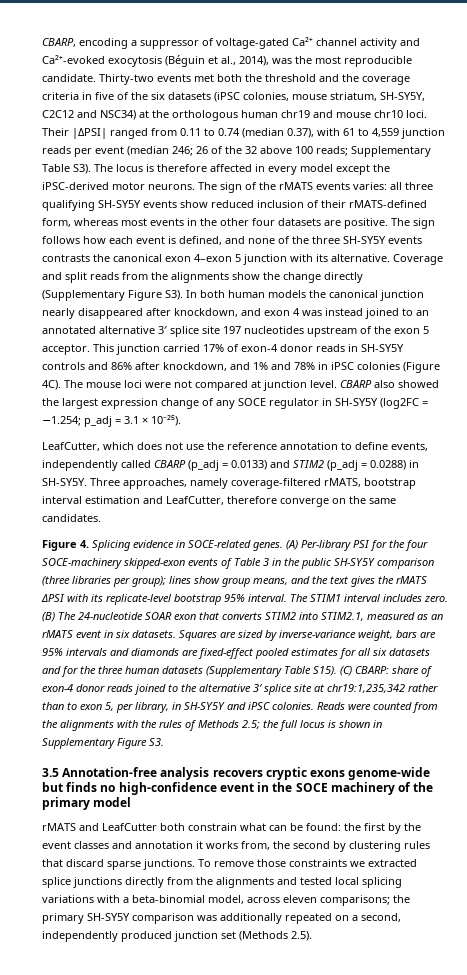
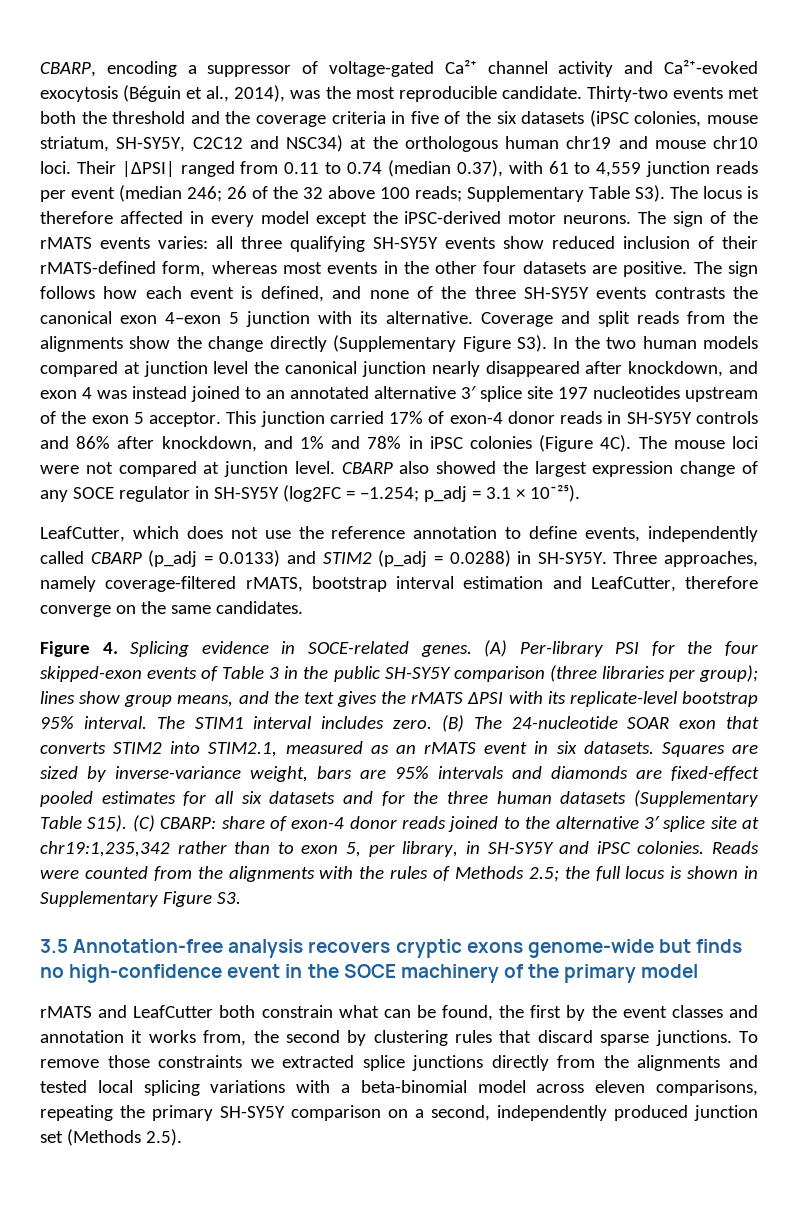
- Coverage and split reads from the alignments show the change directly (Supplementary Figure S3). In both human models the canonical junction nearly disappeared after knockdown, and exon 4 was instead joined to an annotated alternative 3′ splice site 197 nucleotides upstream of the exon 5 acceptor.
+ Coverage and split reads from the alignments show the change directly (Supplementary Figure S3). In the two human models compared at junction level the canonical junction nearly disappeared after knockdown, and exon 4 was instead joined to an annotated alternative 3′ splice site 197 nucleotides upstream of the exon 5 acceptor.
- (A) Per-library PSI for the four SOCE-machinery skipped-exon events of Table 3 in the public SH-SY5Y comparison (three libraries per group); lines show group means, and the text gives the rMATS ΔPSI with its replicate-level bootstrap 95% interval.
+ (A) Per-library PSI for the four skipped-exon events of Table 3 in the public SH-SY5Y comparison (three libraries per group); lines show group means, and the text gives the rMATS ΔPSI with its replicate-level bootstrap 95% interval.
- rMATS and LeafCutter both constrain what can be found: the first by the event classes and annotation it works from, the second by clustering rules that discard sparse junctions.
+ rMATS and LeafCutter both constrain what can be found, the first by the event classes and annotation it works from, the second by clustering rules that discard sparse junctions.
- To remove those constraints we extracted splice junctions directly from the alignments and tested local splicing variations with a beta-binomial model, across eleven comparisons; the primary SH-SY5Y comparison was additionally repeated on a second, independently produced junction set (Methods 2.5).
+ To remove those constraints we extracted splice junctions directly from the alignments and tested local splicing variations with a beta-binomial model across eleven comparisons, repeating the primary SH-SY5Y comparison on a second, independently produced junction set (Methods 2.5).

